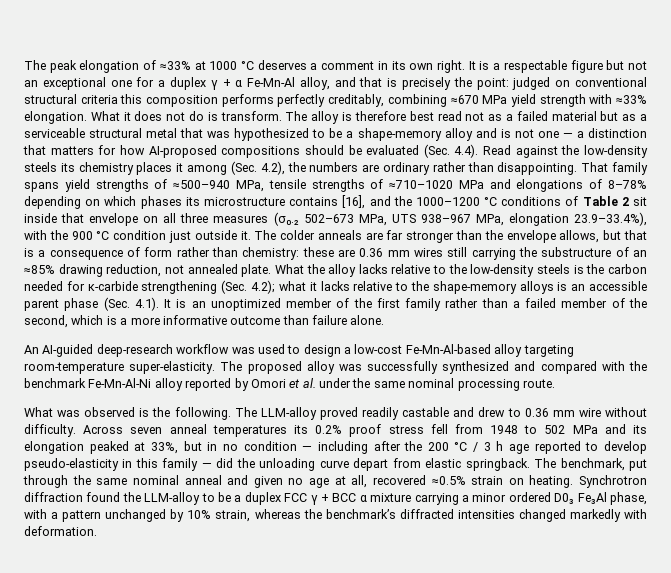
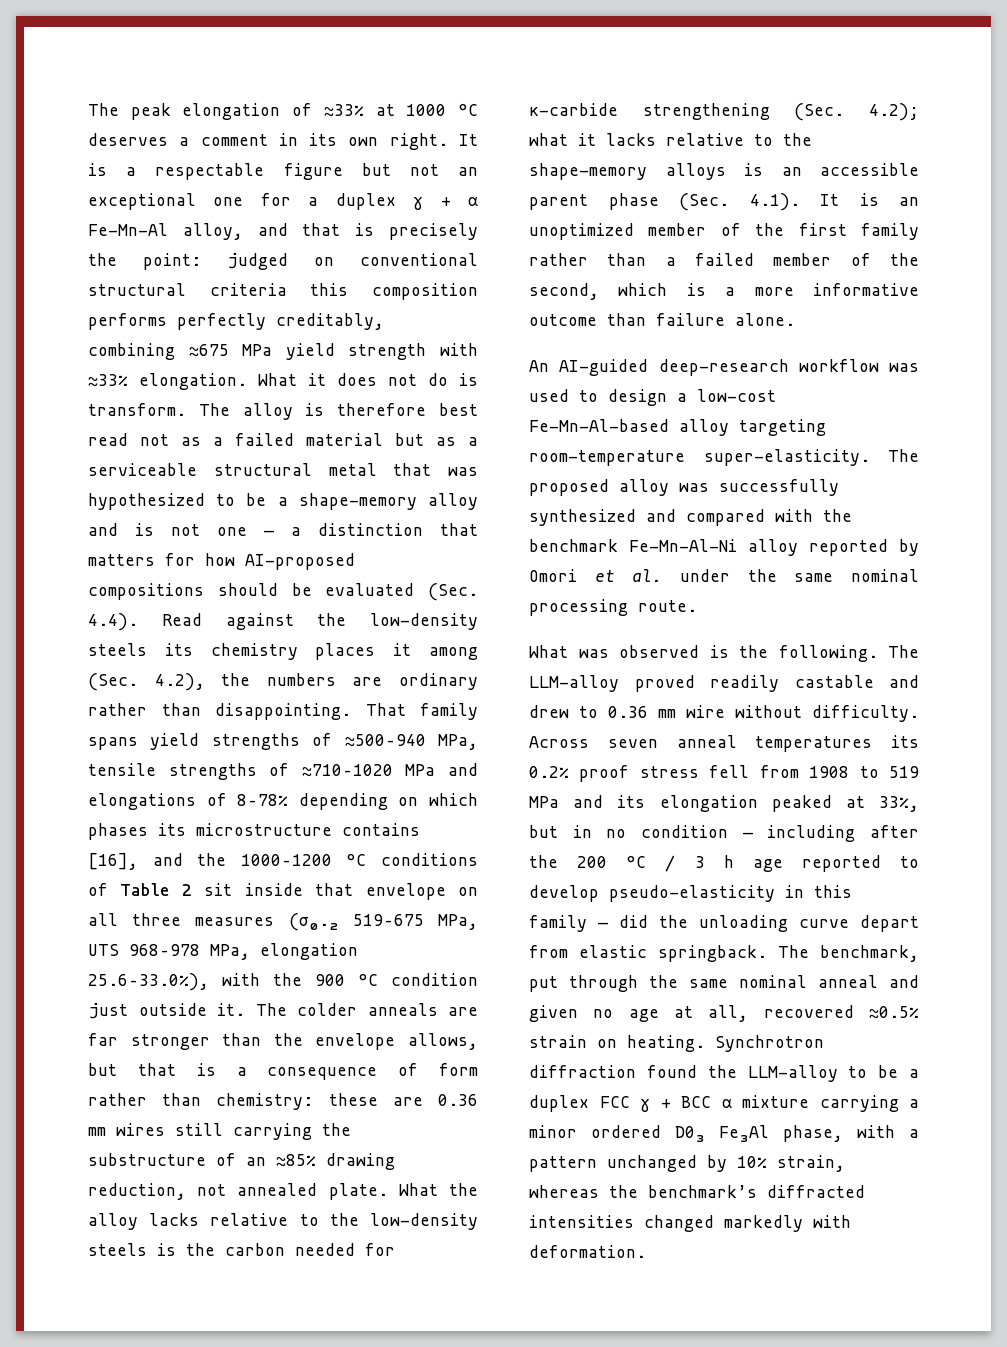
- It is a respectable figure but not an exceptional one for a duplex γ + α Fe-Mn-Al alloy, and that is precisely the point: judged on conventional structural criteria this composition performs perfectly creditably, combining ≈670 MPa yield strength with ≈33% elongation.
+ It is a respectable figure but not an exceptional one for a duplex γ + α Fe-Mn-Al alloy, and that is precisely the point: judged on conventional structural criteria this composition performs perfectly creditably, combining ≈675 MPa yield strength with ≈33% elongation.
- That family spans yield strengths of ≈500–940 MPa, tensile strengths of ≈710–1020 MPa and elongations of 8–78% depending on which phases its microstructure contains [16], and the 1000–1200 °C conditions of Table 2 sit inside that envelope on all three measures (σ₀.₂ 502–673 MPa, UTS 938–967 MPa, elongation 23.9–33.4%), with the 900 °C condition just outside it.
+ That family spans yield strengths of ≈500–940 MPa, tensile strengths of ≈710–1020 MPa and elongations of 8–78% depending on which phases its microstructure contains [16], and the 1000–1200 °C conditions of Table 2 sit inside that envelope on all three measures (σ₀.₂ 519–675 MPa, UTS 968–978 MPa, elongation 25.6–33.0%), with the 900 °C condition just outside it.
- Across seven anneal temperatures its 0.2% proof stress fell from 1948 to 502 MPa and its elongation peaked at 33%, but in no condition — including after the 200 °C / 3 h age reported to develop pseudo-elasticity in this family — did the unloading curve depart from elastic springback.
+ Across seven anneal temperatures its 0.2% proof stress fell from 1908 to 519 MPa and its elongation peaked at 33%, but in no condition — including after the 200 °C / 3 h age reported to develop pseudo-elasticity in this family — did the unloading curve depart from elastic springback.

